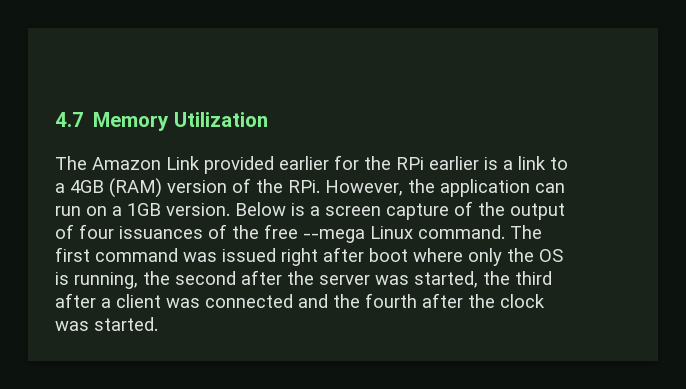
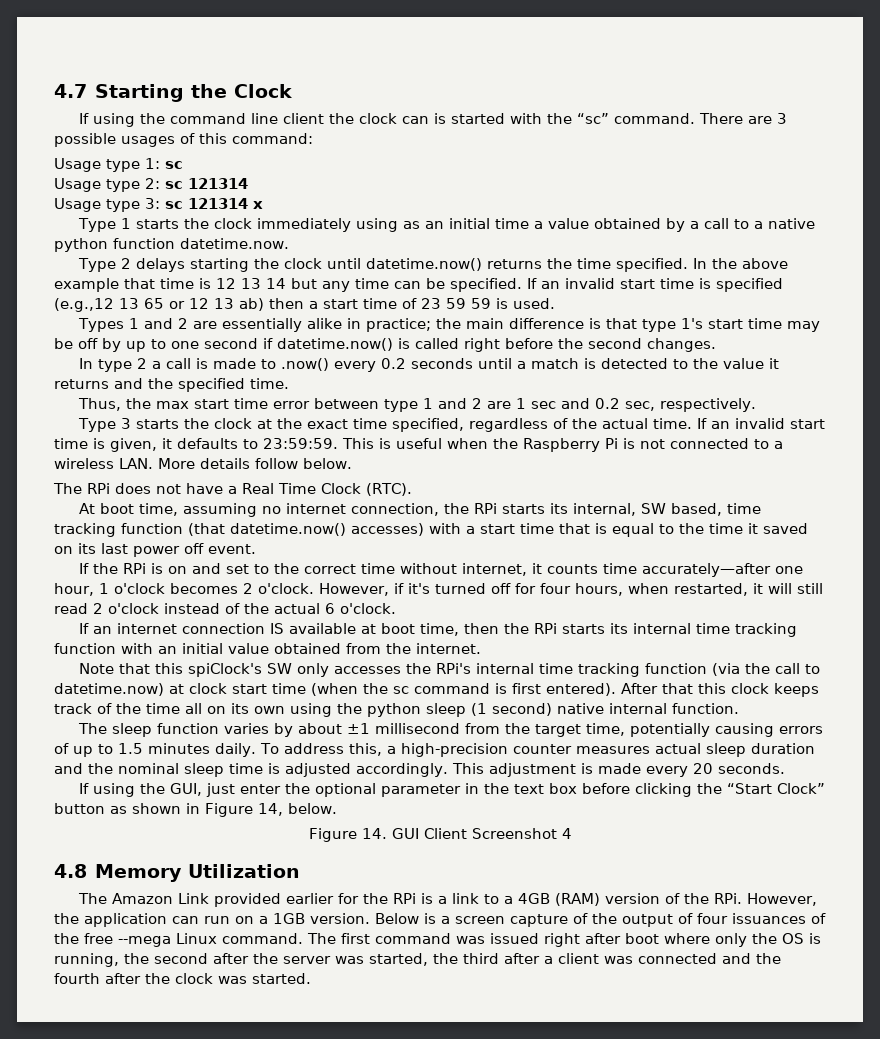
- 4.7 Memory Utilization
+ 4.7 Starting the Clock
+ If using the command line client the clock can is started with the “sc” command. There are 3 possible usages of this command:
+ Usage type 1: sc
+ Usage type 2: sc 121314
+ Usage type 3: sc 121314 x
+ Type 1 starts the clock immediately using as an initial time a value obtained by a call to a native python function datetime.now.
+ Type 2 delays starting the clock until datetime.now() returns the time specified. In the above example that time is 12 13 14 but any time can be specified. If an invalid start time is specified (e.g.,12 13 65 or 12 13 ab) then a start time of 23 59 59 is used.
+ Types 1 and 2 are essentially alike in practice; the main difference is that type 1's start time may be off by up to one second if datetime.now() is called right before the second changes.
+ In type 2 a call is made to .now() every 0.2 seconds until a match is detected to the value it returns and the specified time.
+ Thus, the max start time error between type 1 and 2 are 1 sec and 0.2 sec, respectively.
+ Type 3 starts the clock at the exact time specified, regardless of the actual time. If an invalid start time is given, it defaults to 23:59:59. This is useful when the Raspberry Pi is not connected to a wireless LAN. More details follow below.
+ The RPi does not have a Real Time Clock (RTC).
+ At boot time, assuming no internet connection, the RPi starts its internal, SW based, time tracking function (that datetime.now() accesses) with a start time that is equal to the time it saved on its last power off event.
+ If the RPi is on and set to the correct time without internet, it counts time accurately—after one hour, 1 o'clock becomes 2 o'clock. However, if it's turned off for four hours, when restarted, it will still read 2 o'clock instead of the actual 6 o'clock.
+ If an internet connection IS available at boot time, then the RPi starts its internal time tracking function with an initial value obtained from the internet.
+ Note that this spiClock's SW only accesses the RPi's internal time tracking function (via the call to datetime.now) at clock start time (when the sc command is first entered). After that this clock keeps track of the time all on its own using the python sleep (1 second) native internal function.
+ The sleep function varies by about ±1 millisecond from the target time, potentially causing errors of up to 1.5 minutes daily. To address this, a high-precision counter measures actual sleep duration and the nominal sleep time is adjusted accordingly. This adjustment is made every 20 seconds.
+ If using the GUI, just enter the optional parameter in the text box before clicking the “Start Clock” button as shown in Figure 14, below.
+ Figure 14. GUI Client Screenshot 4
+ 4.8 Memory Utilization
- The Amazon Link provided earlier for the RPi earlier is a link to a 4GB (RAM) version of the RPi. However, the application can run on a 1GB version.
+ The Amazon Link provided earlier for the RPi is a link to a 4GB (RAM) version of the RPi. However, the application can run on a 1GB version.

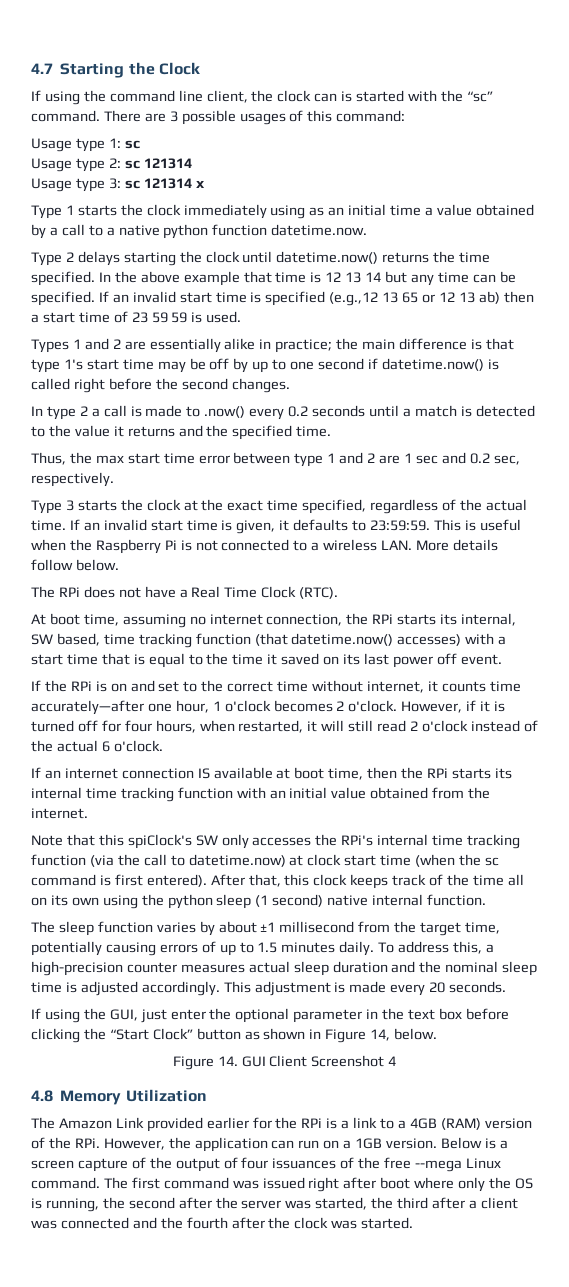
- If using the command line client the clock can is started with the “sc” command.
+ If using the command line client, the clock can is started with the “sc” command.
- However, if it's turned off for four hours, when restarted, it will still read 2 o'clock instead of the actual 6 o'clock.
+ However, if it is turned off for four hours, when restarted, it will still read 2 o'clock instead of the actual 6 o'clock.
- After that this clock keeps track of the time all on its own using the python sleep (1 second) native internal function.
+ After that, this clock keeps track of the time all on its own using the python sleep (1 second) native internal function.

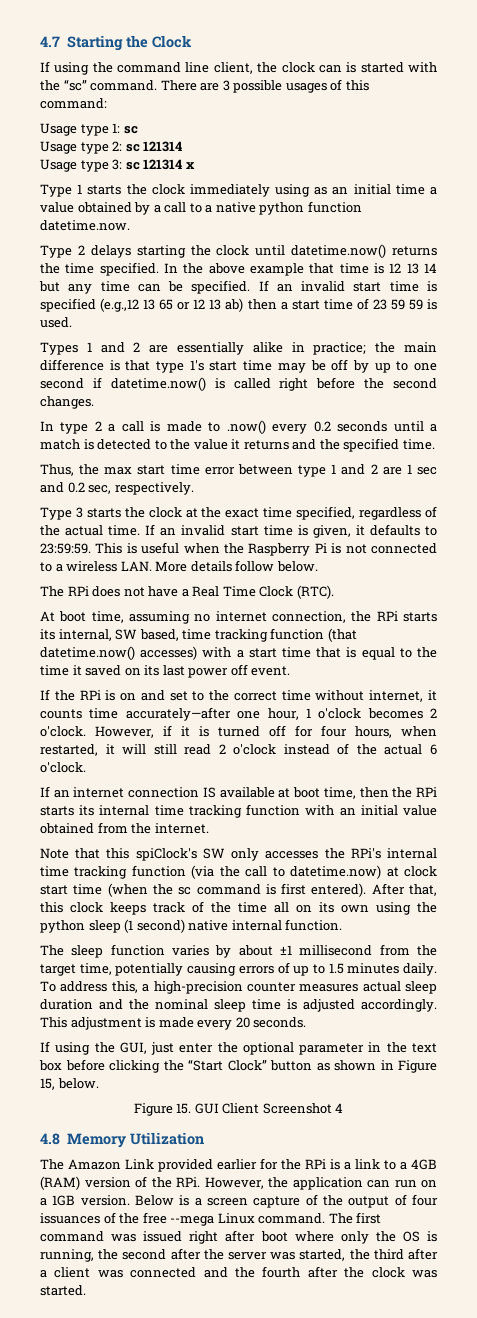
- If using the GUI, just enter the optional parameter in the text box before clicking the “Start Clock” button as shown in Figure 14, below.
+ If using the GUI, just enter the optional parameter in the text box before clicking the “Start Clock” button as shown in Figure 15, below.
- Figure 14. GUI Client Screenshot 4
+ Figure 15. GUI Client Screenshot 4

